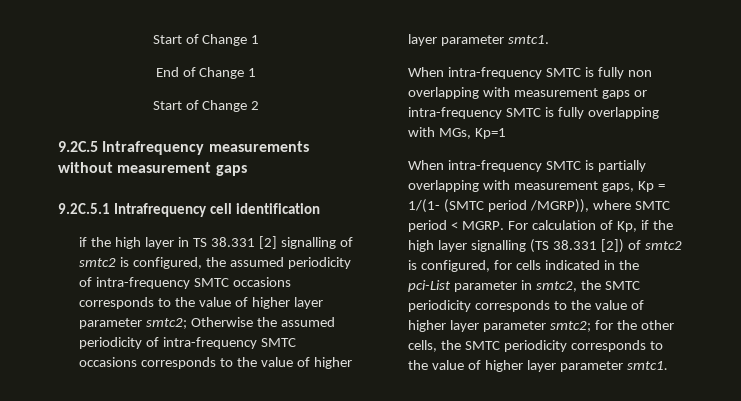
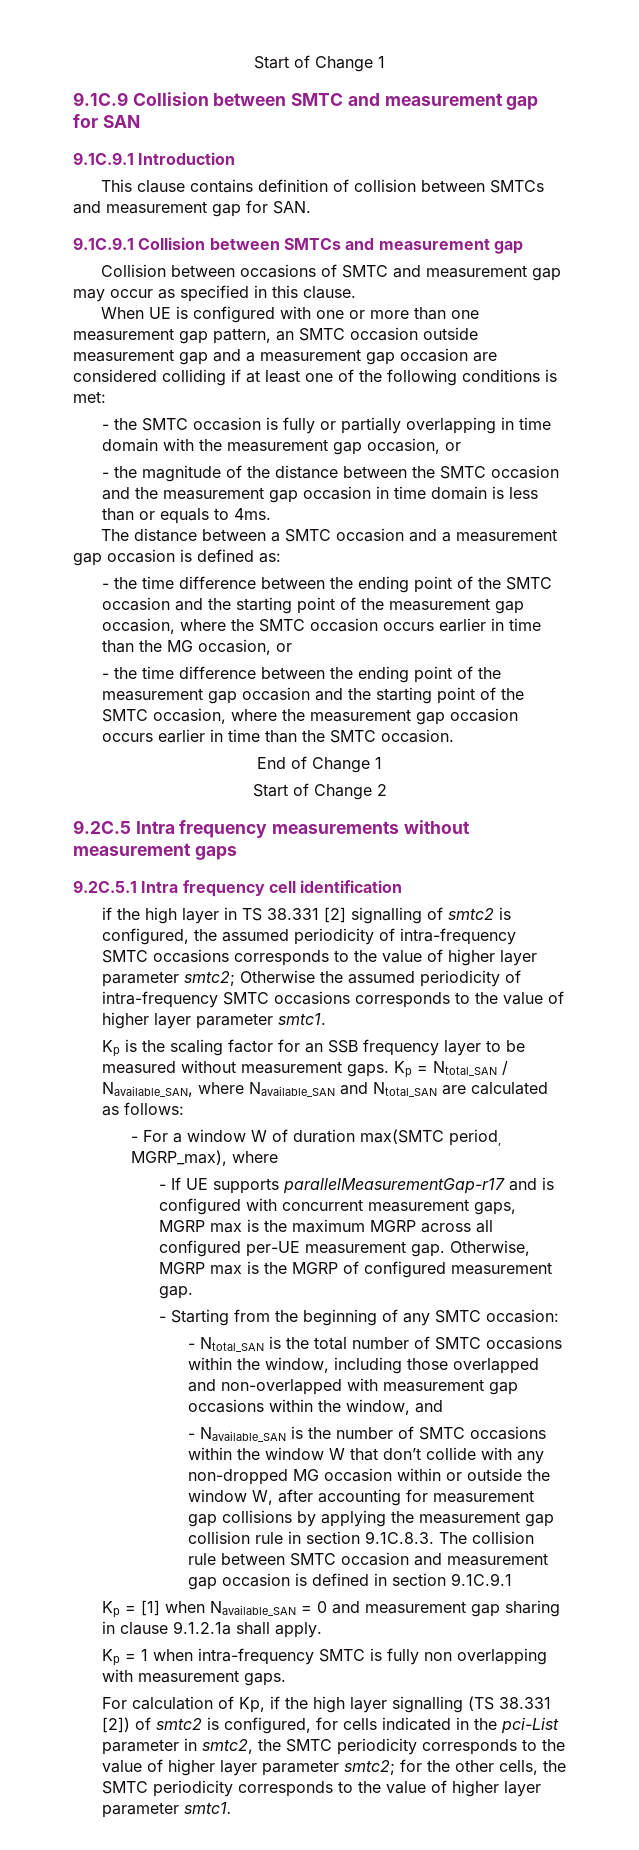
+ 9.1C.9 Collision between SMTC and measurement gap for SAN
+ 9.1C.9.1 Introduction
+ This clause contains definition of collision between SMTCs and measurement gap for SAN.
+ 9.1C.9.1 Collision between SMTCs and measurement gap
+ Collision between occasions of SMTC and measurement gap may occur as specified in this clause.
+ When UE is configured with one or more than one measurement gap pattern, an SMTC occasion outside measurement gap and a measurement gap occasion are considered colliding if at least one of the following conditions is met:
+ - the SMTC occasion is fully or partially overlapping in time domain with the measurement gap occasion, or
+ - the magnitude of the distance between the SMTC occasion and the measurement gap occasion in time domain is less than or equals to 4ms.
+ The distance between a SMTC occasion and a measurement gap occasion is defined as:
+ - the time difference between the ending point of the SMTC occasion and the starting point of the measurement gap occasion, where the SMTC occasion occurs earlier in time than the MG occasion, or
+ - the time difference between the ending point of the measurement gap occasion and the starting point of the SMTC occasion, where the measurement gap occasion occurs earlier in time than the SMTC occasion.
- 9.2C.5 Intrafrequency measurements without measurement gaps
+ 9.2C.5 Intra frequency measurements without measurement gaps
- 9.2C.5.1 Intrafrequency cell identification
+ 9.2C.5.1 Intra frequency cell identification
- When intra-frequency SMTC is fully non overlapping with measurement gaps or intra-frequency SMTC is fully overlapping with MGs, Kp=1
- When intra-frequency SMTC is partially overlapping with measurement gaps, Kp = 1/(1- (SMTC period /MGRP)), where SMTC period < MGRP. For calculation of Kp, if the high layer signalling (TS 38.331 [2]) of smtc2 is configured, for cells indicated in the pci-List parameter in smtc2, the SMTC periodicity corresponds to the value of higher layer parameter smtc2;
+ Kp is the scaling factor for an SSB frequency layer to be measured without measurement gaps. Kp = Ntotal_SAN / Navailable_SAN, where Navailable_SAN and Ntotal_SAN are calculated as follows:
+ - For a window W of duration max(SMTC period, MGRP_max), where
+ - If UE supports parallelMeasurementGap-r17 and is configured with concurrent measurement gaps, MGRP max is the maximum MGRP across all configured per-UE measurement gap. Otherwise, MGRP max is the MGRP of configured measurement gap.
+ - Starting from the beginning of any SMTC occasion:
+ - Ntotal_SAN is the total number of SMTC occasions within the window, including those overlapped and non-overlapped with measurement gap occasions within the window, and
+ - Navailable_SAN is the number of SMTC occasions within the window W that don’t collide with any non-dropped MG occasion within or outside the window W, after accounting for measurement gap collisions by applying the measurement gap collision rule in section 9.1C.8.3. The collision rule between SMTC occasion and measurement gap occasion is defined in section 9.1C.9.1
+ Kp = [1] when Navailable_SAN = 0 and measurement gap sharing in clause 9.1.2.1a shall apply.
+ Kp = 1 when intra-frequency SMTC is fully non overlapping with measurement gaps.
+ For calculation of Kp, if the high layer signalling (TS 38.331 [2]) of smtc2 is configured, for cells indicated in the pci-List parameter in smtc2, the SMTC periodicity corresponds to the value of higher layer parameter smtc2;

